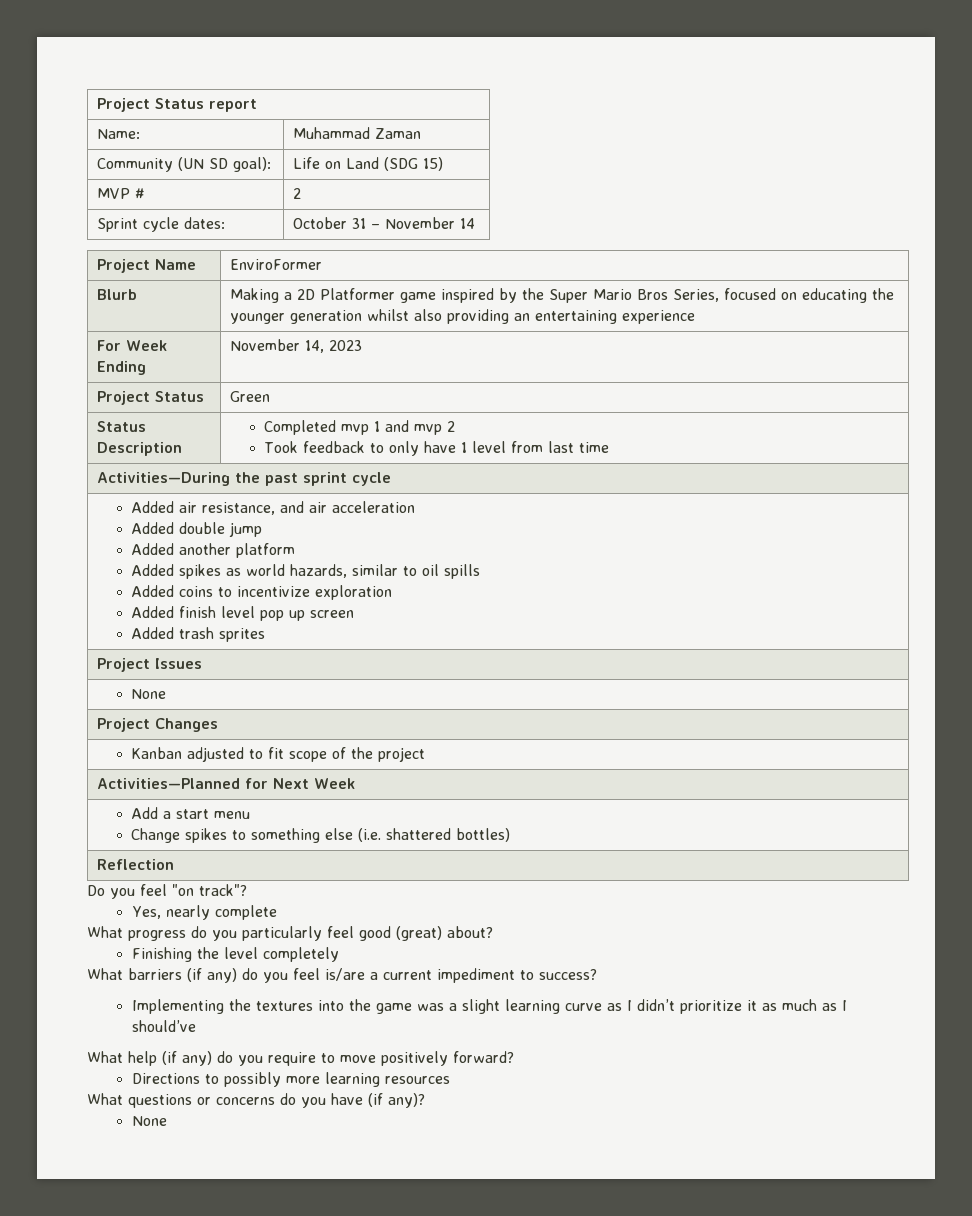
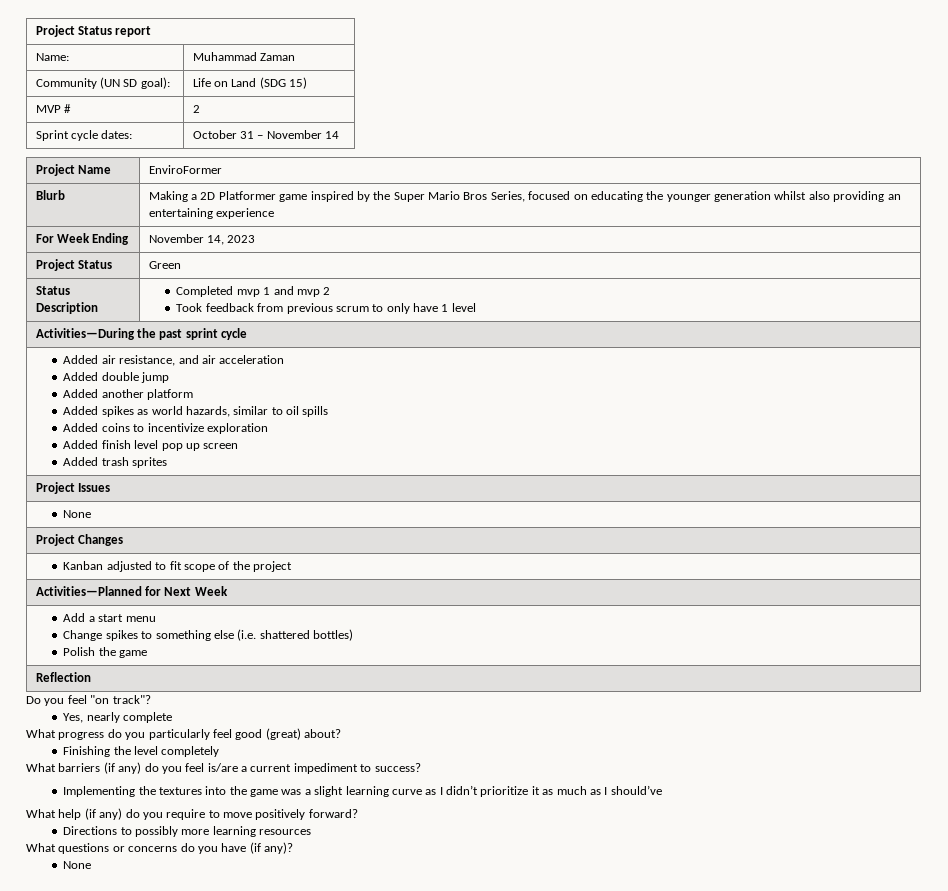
  Status Description | Completed mvp 1 and mvp 2
- Took feedback to only have 1 level from last time
+ Took feedback from previous scrum to only have 1 level
  Add a start menu
  Change spikes to something else (i.e. shattered bottles)
+ Polish the game

